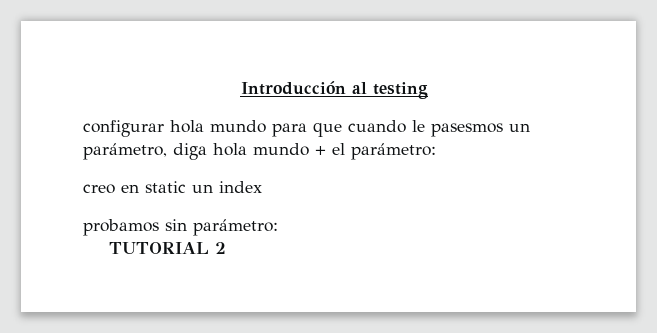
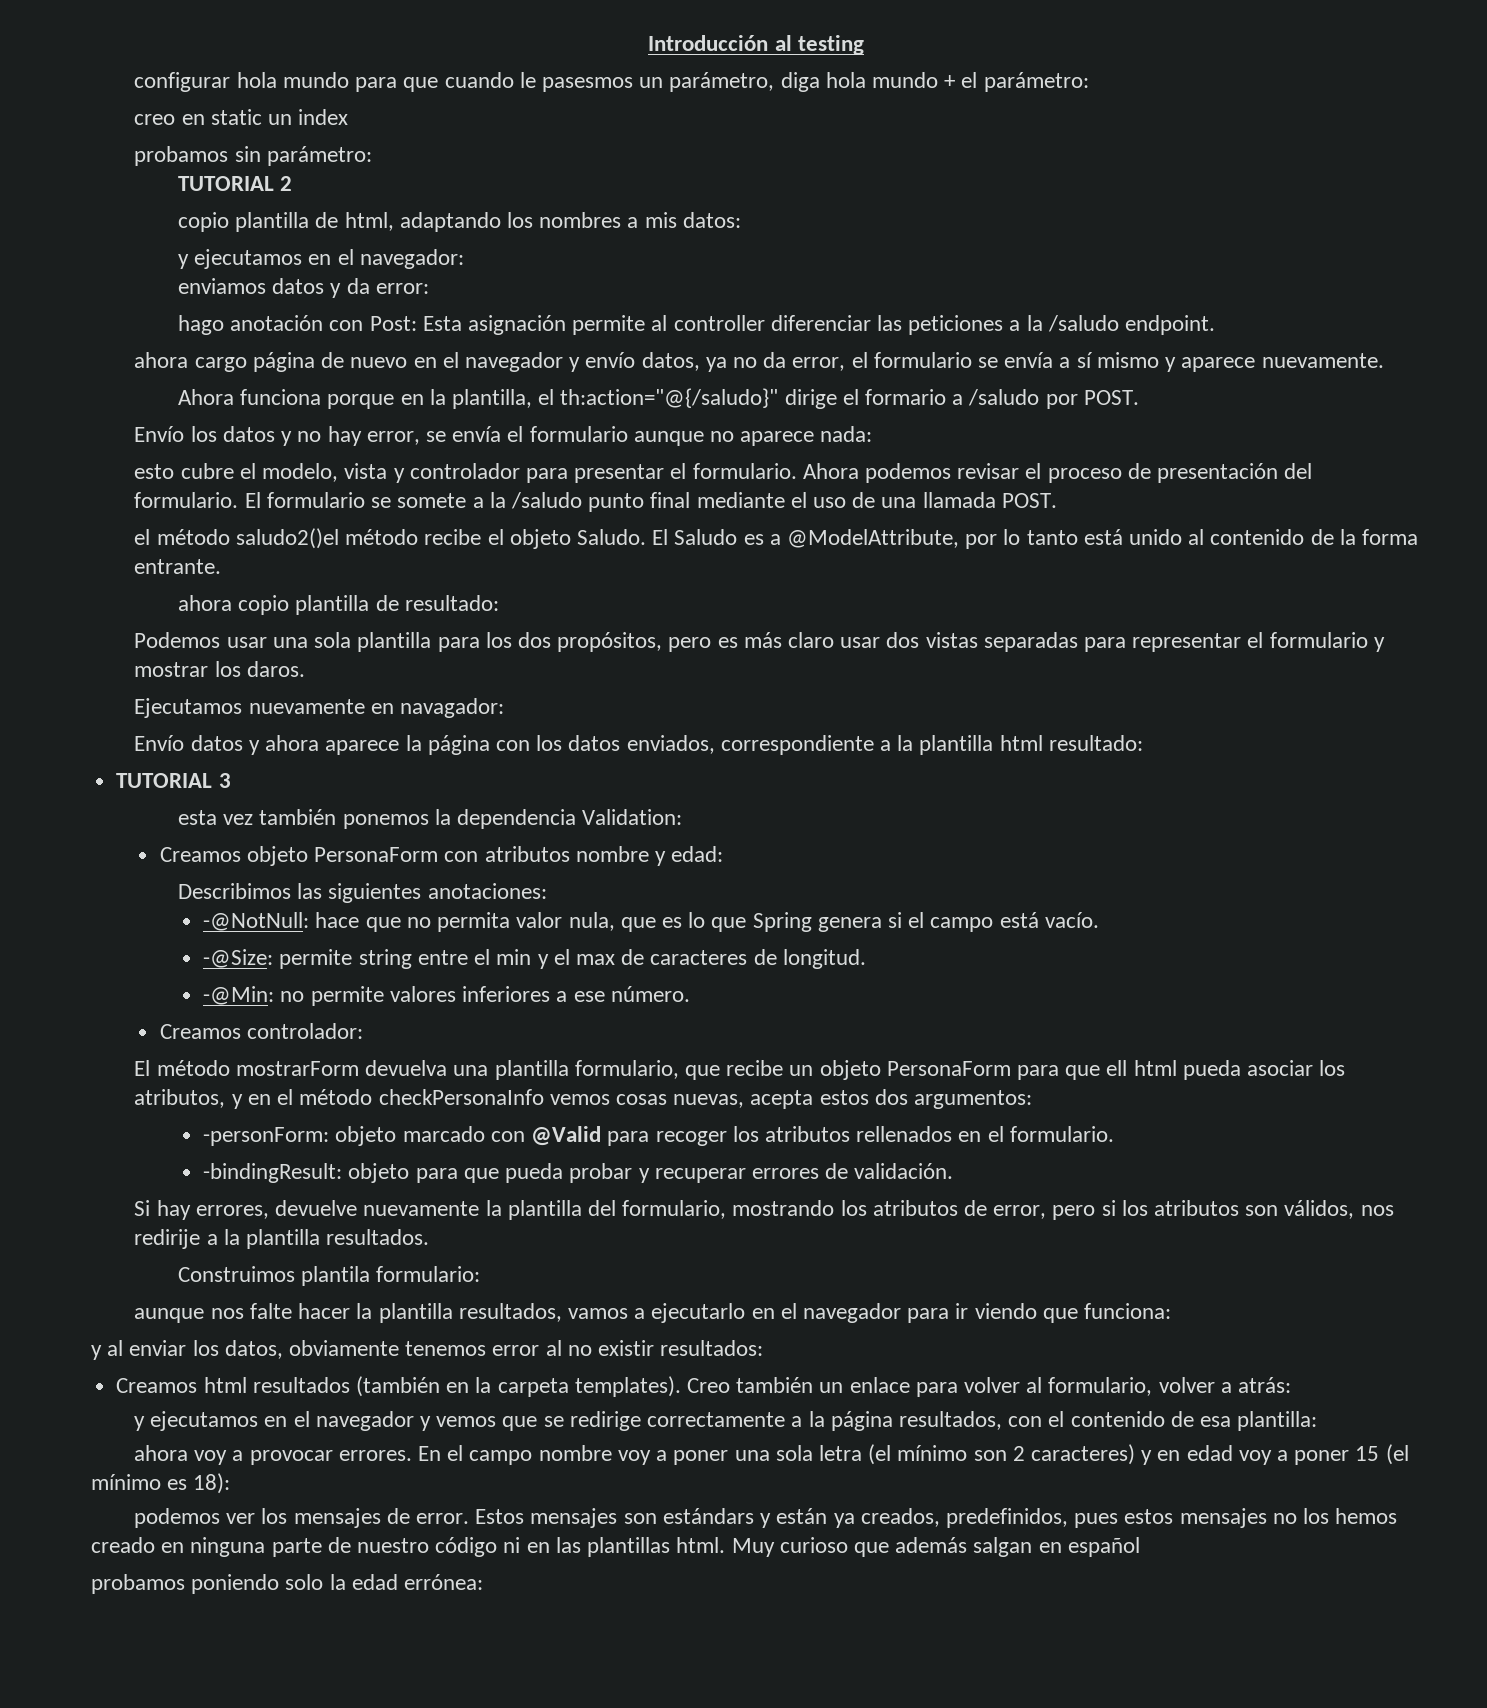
+ copio plantilla de html, adaptando los nombres a mis datos:
+ y ejecutamos en el navegador:
+ enviamos datos y da error:
+ hago anotación con Post: Esta asignación permite al controller diferenciar las peticiones a la /saludo endpoint.
+ ahora cargo página de nuevo en el navegador y envío datos, ya no da error, el formulario se envía a sí mismo y aparece nuevamente.
+ Ahora funciona porque en la plantilla, el th:action="@{/saludo}" dirige el formario a /saludo por POST.
+ Envío los datos y no hay error, se envía el formulario aunque no aparece nada:
+ esto cubre el modelo, vista y controlador para presentar el formulario. Ahora podemos revisar el proceso de presentación del formulario. El formulario se somete a la /saludo punto final mediante el uso de una llamada POST.
+ el método saludo2()el método recibe el objeto Saludo. El Saludo es a @ModelAttribute, por lo tanto está unido al contenido de la forma entrante.
+ ahora copio plantilla de resultado:
+ Podemos usar una sola plantilla para los dos propósitos, pero es más claro usar dos vistas separadas para representar el formulario y mostrar los daros.
+ Ejecutamos nuevamente en navagador:
+ Envío datos y ahora aparece la página con los datos enviados, correspondiente a la plantilla html resultado:
+ TUTORIAL 3
+ esta vez también ponemos la dependencia Validation:
+ Creamos objeto PersonaForm con atributos nombre y edad:
+ Describimos las siguientes anotaciones:
+ -@NotNull: hace que no permita valor nula, que es lo que Spring genera si el campo está vacío.
+ -@Size: permite string entre el min y el max de caracteres de longitud.
+ -@Min: no permite valores inferiores a ese número.
+ Creamos controlador:
+ El método mostrarForm devuelva una plantilla formulario, que recibe un objeto PersonaForm para que ell html pueda asociar los atributos, y en el método checkPersonaInfo vemos cosas nuevas, acepta estos dos argumentos:
+ -personForm: objeto marcado con @Valid para recoger los atributos rellenados en el formulario.
+ -bindingResult: objeto para que pueda probar y recuperar errores de validación.
+ Si hay errores, devuelve nuevamente la plantilla del formulario, mostrando los atributos de error, pero si los atributos son válidos, nos redirije a la plantilla resultados.
+ Construimos plantila formulario:
+ aunque nos falte hacer la plantilla resultados, vamos a ejecutarlo en el navegador para ir viendo que funciona:
+ y al enviar los datos, obviamente tenemos error al no existir resultados:
+ Creamos html resultados (también en la carpeta templates). Creo también un enlace para volver al formulario, volver a atrás:
+ y ejecutamos en el navegador y vemos que se redirige correctamente a la página resultados, con el contenido de esa plantilla:
+ ahora voy a provocar errores. En el campo nombre voy a poner una sola letra (el mínimo son 2 caracteres) y en edad voy a poner 15 (el mínimo es 18):
+ podemos ver los mensajes de error. Estos mensajes son estándars y están ya creados, predefinidos, pues estos mensajes no los hemos creado en ninguna parte de nuestro código ni en las plantillas html. Muy curioso que además salgan en español
+ probamos poniendo solo la edad errónea:

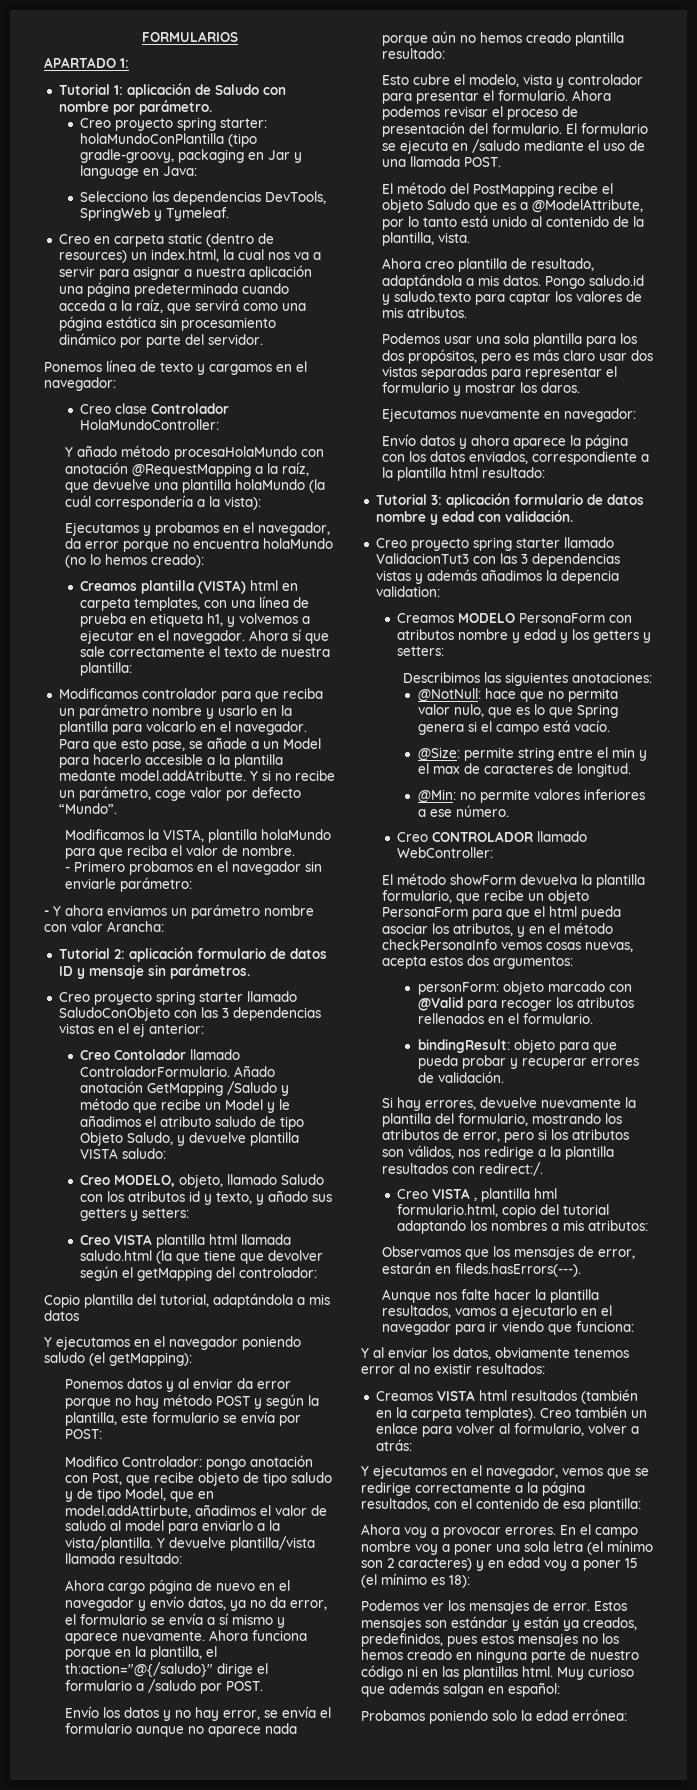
- Introducción al testing
- configurar hola mundo para que cuando le pasesmos un parámetro, diga hola mundo + el parámetro:
- creo en static un index
- probamos sin parámetro:
- TUTORIAL 2
- copio plantilla de html, adaptando los nombres a mis datos:
- y ejecutamos en el navegador:
- enviamos datos y da error:
- hago anotación con Post: Esta asignación permite al controller diferenciar las peticiones a la /saludo endpoint.
- ahora cargo página de nuevo en el navegador y envío datos, ya no da error, el formulario se envía a sí mismo y aparece nuevamente.
- Ahora funciona porque en la plantilla, el th:action="@{/saludo}" dirige el formario a /saludo por POST.
+ FORMULARIOS
+ APARTADO 1:
+ Tutorial 1: aplicación de Saludo con nombre por parámetro.
+ Creo proyecto spring starter: holaMundoConPlantilla (tipo gradle-groovy, packaging en Jar y language en Java:
+ Selecciono las dependencias DevTools, SpringWeb y Tymeleaf.
+ Creo en carpeta static (dentro de resources) un index.html, la cual nos va a servir para asignar a nuestra aplicación una página predeterminada cuando acceda a la raíz, que servirá como una página estática sin procesamiento dinámico por parte del servidor.
+ Ponemos línea de texto y cargamos en el navegador:
+ Creo clase Controlador HolaMundoController:
+ Y añado método procesaHolaMundo con anotación @RequestMapping a la raíz, que devuelve una plantilla holaMundo (la cuál correspondería a la vista):
+ Ejecutamos y probamos en el navegador, da error porque no encuentra holaMundo (no lo hemos creado):
+ Creamos plantilla (VISTA) html en carpeta templates, con una línea de prueba en etiqueta h1, y volvemos a ejecutar en el navegador. Ahora sí que sale correctamente el texto de nuestra plantilla:
+ Modificamos controlador para que reciba un parámetro nombre y usarlo en la plantilla para volcarlo en el navegador. Para que esto pase, se añade a un Model para hacerlo accesible a la plantilla medante model.addAtributte. Y si no recibe un parámetro, coge valor por defecto “Mundo”.
+ Modificamos la VISTA, plantilla holaMundo para que reciba el valor de nombre.
+ - Primero probamos en el navegador sin enviarle parámetro:
+ - Y ahora enviamos un parámetro nombre con valor Arancha:
+ Tutorial 2: aplicación formulario de datos ID y mensaje sin parámetros.
+ Creo proyecto spring starter llamado SaludoConObjeto con las 3 dependencias vistas en el ej anterior:
+ Creo Contolador llamado ControladorFormulario. Añado anotación GetMapping /Saludo y método que recibe un Model y le añadimos el atributo saludo de tipo Objeto Saludo, y devuelve plantilla VISTA saludo:
+ Creo MODELO, objeto, llamado Saludo con los atributos id y texto, y añado sus getters y setters:
+ Creo VISTA plantilla html llamada saludo.html (la que tiene que devolver según el getMapping del controlador:
+ Copio plantilla del tutorial, adaptándola a mis datos
+ Y ejecutamos en el navegador poniendo saludo (el getMapping):
+ Ponemos datos y al enviar da error porque no hay método POST y según la plantilla, este formulario se envía por POST:
+ Modifico Controlador: pongo anotación con Post, que recibe objeto de tipo saludo y de tipo Model, que en model.addAttirbute, añadimos el valor de saludo al model para enviarlo a la vista/plantilla. Y devuelve plantilla/vista llamada resultado:
+ Ahora cargo página de nuevo en el navegador y envío datos, ya no da error, el formulario se envía a sí mismo y aparece nuevamente. Ahora funciona porque en la plantilla, el th:action="@{/saludo}" dirige el formulario a /saludo por POST.
- Envío los datos y no hay error, se envía el formulario aunque no aparece nada:
- esto cubre el modelo, vista y controlador para presentar el formulario.
+ Envío los datos y no hay error, se envía el formulario aunque no aparece nada porque aún no hemos creado plantilla resultado:
+ Esto cubre el modelo, vista y controlador para presentar el formulario.
- El formulario se somete a la /saludo punto final mediante el uso de una llamada POST.
+ El formulario se ejecuta en /saludo mediante el uso de una llamada POST.
- el método saludo2()el método recibe el objeto Saludo. El Saludo es a @ModelAttribute, por lo tanto está unido al contenido de la forma entrante.
- ahora copio plantilla de resultado:
+ El método del PostMapping recibe el objeto Saludo que es a @ModelAttribute, por lo tanto está unido al contenido de la plantilla, vista.
+ Ahora creo plantilla de resultado, adaptándola a mis datos. Pongo saludo.id y saludo.texto para captar los valores de mis atributos.
- Ejecutamos nuevamente en navagador:
+ Ejecutamos nuevamente en navegador:
- TUTORIAL 3
- esta vez también ponemos la dependencia Validation:
- Creamos objeto PersonaForm con atributos nombre y edad:
+ Tutorial 3: aplicación formulario de datos nombre y edad con validación.
+ Creo proyecto spring starter llamado ValidacionTut3 con las 3 dependencias vistas y además añadimos la depencia validation:
+ Creamos MODELO PersonaForm con atributos nombre y edad y los getters y setters:
- -@NotNull: hace que no permita valor nula, que es lo que Spring genera si el campo está vacío.
+ @NotNull: hace que no permita valor nulo, que es lo que Spring genera si el campo está vacío.
- -@Size: permite string entre el min y el max de caracteres de longitud.
+ @Size: permite string entre el min y el max de caracteres de longitud.
- -@Min: no permite valores inferiores a ese número.
+ @Min: no permite valores inferiores a ese número.
- Creamos controlador:
- El método mostrarForm devuelva una plantilla formulario, que recibe un objeto PersonaForm para que ell html pueda asociar los atributos, y en el método checkPersonaInfo vemos cosas nuevas, acepta estos dos argumentos:
+ Creo CONTROLADOR llamado WebController:
+ El método showForm devuelva la plantilla formulario, que recibe un objeto PersonaForm para que el html pueda asociar los atributos, y en el método checkPersonaInfo vemos cosas nuevas, acepta estos dos argumentos:
- -personForm: objeto marcado con @Valid para recoger los atributos rellenados en el formulario.
+ personForm: objeto marcado con @Valid para recoger los atributos rellenados en el formulario.
- -bindingResult: objeto para que pueda probar y recuperar errores de validación.
+ bindingResult: objeto para que pueda probar y recuperar errores de validación.
- Si hay errores, devuelve nuevamente la plantilla del formulario, mostrando los atributos de error, pero si los atributos son válidos, nos redirije a la plantilla resultados.
- Construimos plantila formulario:
- aunque nos falte hacer la plantilla resultados, vamos a ejecutarlo en el navegador para ir viendo que funciona:
+ Si hay errores, devuelve nuevamente la plantilla del formulario, mostrando los atributos de error, pero si los atributos son válidos, nos redirige a la plantilla resultados con redirect:/.
+ Creo VISTA , plantilla hml formulario.html, copio del tutorial adaptando los nombres a mis atributos:
+ Observamos que los mensajes de error, estarán en fileds.hasErrors(---).
+ Aunque nos falte hacer la plantilla resultados, vamos a ejecutarlo en el navegador para ir viendo que funciona:
- y al enviar los datos, obviamente tenemos error al no existir resultados:
+ Y al enviar los datos, obviamente tenemos error al no existir resultados:
- Creamos html resultados (también en la carpeta templates).
+ Creamos VISTA html resultados (también en la carpeta templates).
- y ejecutamos en el navegador y vemos que se redirige correctamente a la página resultados, con el contenido de esa plantilla:
+ Y ejecutamos en el navegador, vemos que se redirige correctamente a la página resultados, con el contenido de esa plantilla:
- ahora voy a provocar errores.
+ Ahora voy a provocar errores.
- podemos ver los mensajes de error.
+ Podemos ver los mensajes de error.
- Estos mensajes son estándars y están ya creados, predefinidos, pues estos mensajes no los hemos creado en ninguna parte de nuestro código ni en las plantillas html.
+ Estos mensajes son estándar y están ya creados, predefinidos, pues estos mensajes no los hemos creado en ninguna parte de nuestro código ni en las plantillas html.
- Muy curioso que además salgan en español
- probamos poniendo solo la edad errónea:
+ Muy curioso que además salgan en español:
+ Probamos poniendo solo la edad errónea:

